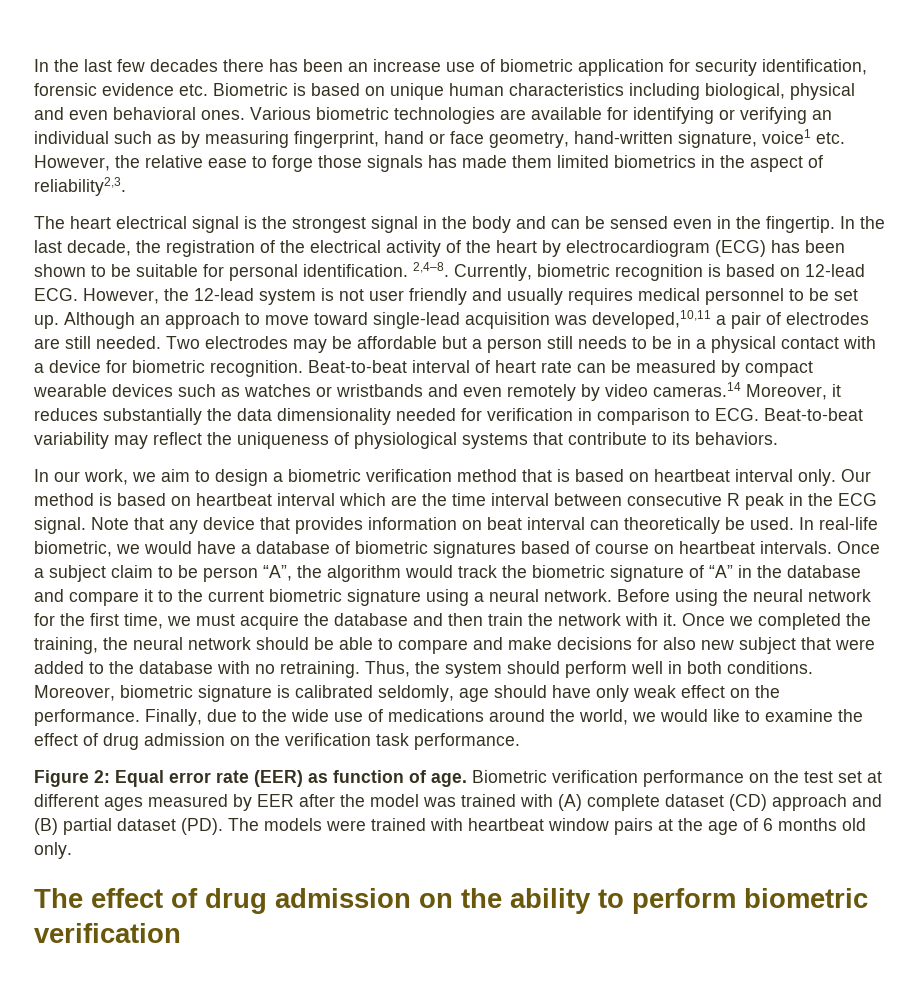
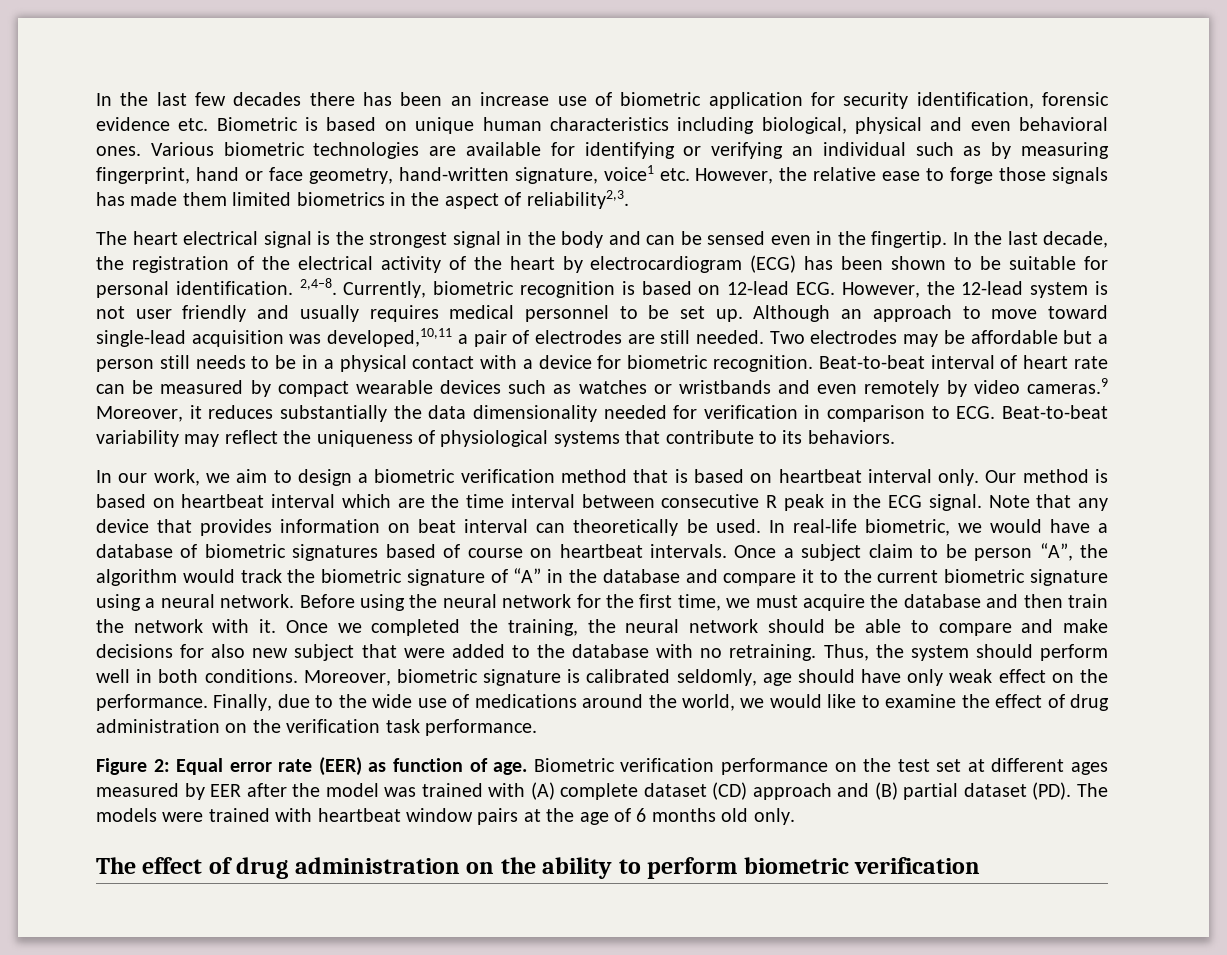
- Beat-to-beat interval of heart rate can be measured by compact wearable devices such as watches or wristbands and even remotely by video cameras.14 Moreover, it reduces substantially the data dimensionality needed for verification in comparison to ECG. Beat-to-beat variability may reflect the uniqueness of physiological systems that contribute to its behaviors.
+ Beat-to-beat interval of heart rate can be measured by compact wearable devices such as watches or wristbands and even remotely by video cameras.9 Moreover, it reduces substantially the data dimensionality needed for verification in comparison to ECG. Beat-to-beat variability may reflect the uniqueness of physiological systems that contribute to its behaviors.
- Finally, due to the wide use of medications around the world, we would like to examine the effect of drug admission on the verification task performance.
+ Finally, due to the wide use of medications around the world, we would like to examine the effect of drug administration on the verification task performance.
- The effect of drug admission on the ability to perform biometric verification
+ The effect of drug administration on the ability to perform biometric verification

